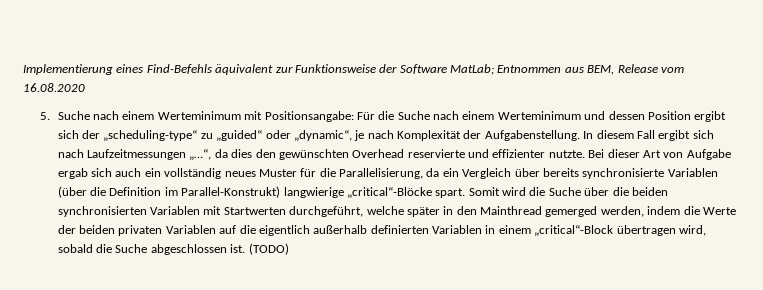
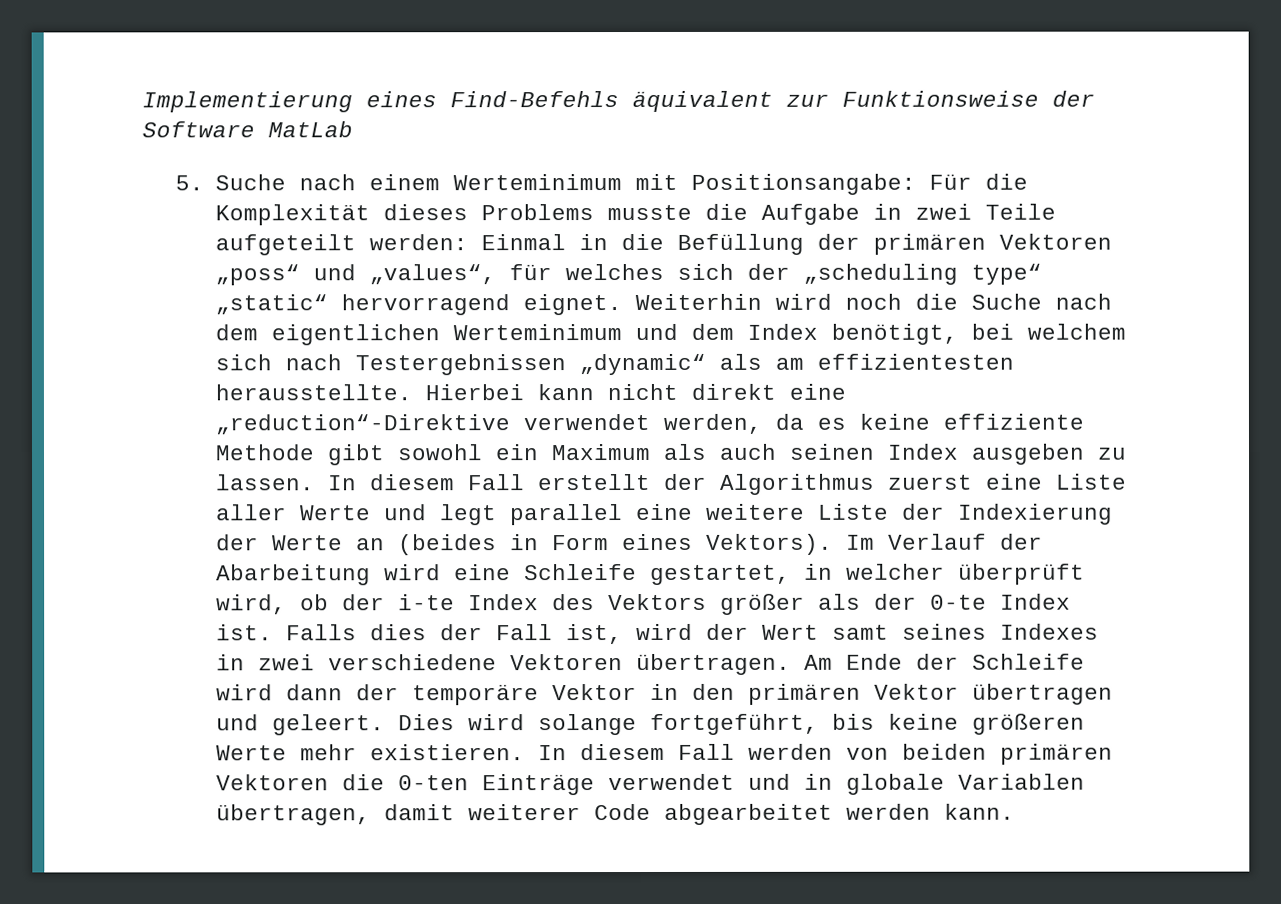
- Implementierung eines Find-Befehls äquivalent zur Funktionsweise der Software MatLab; Entnommen aus BEM, Release vom 16.08.2020
+ Implementierung eines Find-Befehls äquivalent zur Funktionsweise der Software MatLab
- 5. Suche nach einem Werteminimum mit Positionsangabe: Für die Suche nach einem Werteminimum und dessen Position ergibt sich der „scheduling-type“ zu „guided“ oder „dynamic“, je nach Komplexität der Aufgabenstellung. In diesem Fall ergibt sich nach Laufzeitmessungen „…“, da dies den gewünschten Overhead reservierte und effizienter nutzte. Bei dieser Art von Aufgabe ergab sich auch ein vollständig neues Muster für die Parallelisierung, da ein Vergleich über bereits synchronisierte Variablen (über die Definition im Parallel-Konstrukt) langwierige „critical“-Blöcke spart. Somit wird die Suche über die beiden synchronisierten Variablen mit Startwerten durchgeführt, welche später in den Mainthread gemerged werden, indem die Werte der beiden privaten Variablen auf die eigentlich außerhalb definierten Variablen in einem „critical“-Block übertragen wird, sobald die Suche abgeschlossen ist. (TODO)
+ 5. Suche nach einem Werteminimum mit Positionsangabe: Für die Komplexität dieses Problems musste die Aufgabe in zwei Teile aufgeteilt werden: Einmal in die Befüllung der primären Vektoren „poss“ und „values“, für welches sich der „scheduling type“ „static“ hervorragend eignet. Weiterhin wird noch die Suche nach dem eigentlichen Werteminimum und dem Index benötigt, bei welchem sich nach Testergebnissen „dynamic“ als am effizientesten herausstellte. Hierbei kann nicht direkt eine „reduction“-Direktive verwendet werden, da es keine effiziente Methode gibt sowohl ein Maximum als auch seinen Index ausgeben zu lassen. In diesem Fall erstellt der Algorithmus zuerst eine Liste aller Werte und legt parallel eine weitere Liste der Indexierung der Werte an (beides in Form eines Vektors). Im Verlauf der Abarbeitung wird eine Schleife gestartet, in welcher überprüft wird, ob der i-te Index des Vektors größer als der 0-te Index ist. Falls dies der Fall ist, wird der Wert samt seines Indexes in zwei verschiedene Vektoren übertragen. Am Ende der Schleife wird dann der temporäre Vektor in den primären Vektor übertragen und geleert. Dies wird solange fortgeführt, bis keine größeren Werte mehr existieren. In diesem Fall werden von beiden primären Vektoren die 0-ten Einträge verwendet und in globale Variablen übertragen, damit weiterer Code abgearbeitet werden kann.

